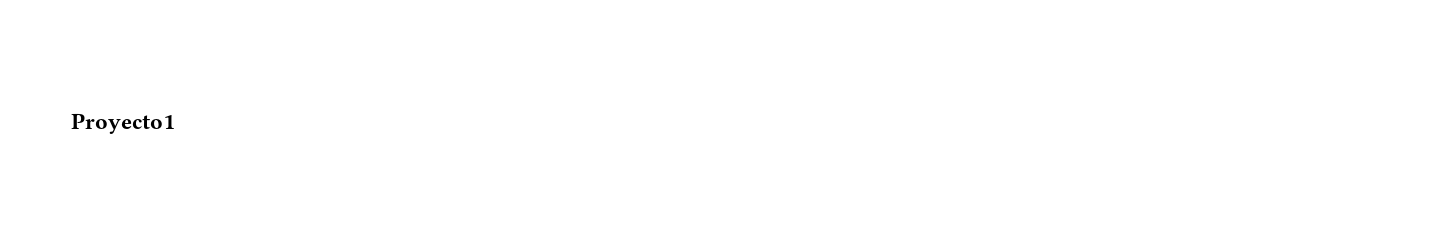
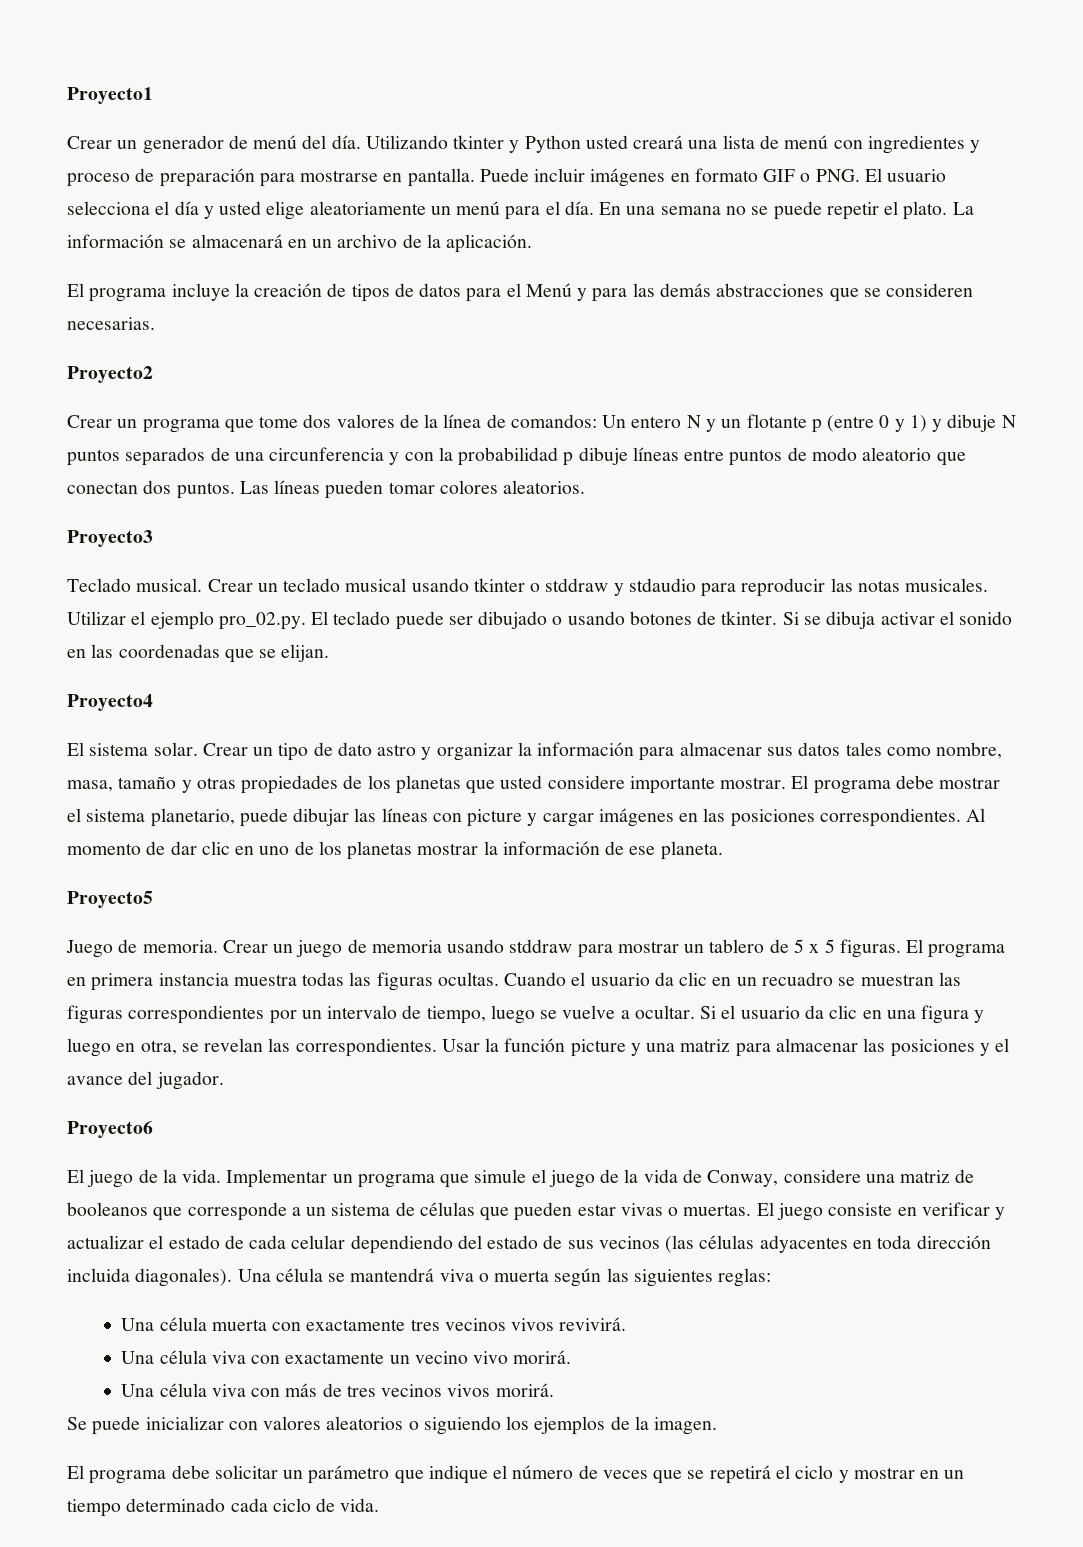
+ Crear un generador de menú del día. Utilizando tkinter y Python usted creará una lista de menú con ingredientes y proceso de preparación para mostrarse en pantalla. Puede incluir imágenes en formato GIF o PNG. El usuario selecciona el día y usted elige aleatoriamente un menú para el día. En una semana no se puede repetir el plato. La información se almacenará en un archivo de la aplicación.
+ El programa incluye la creación de tipos de datos para el Menú y para las demás abstracciones que se consideren necesarias.
+ Proyecto2
+ Crear un programa que tome dos valores de la línea de comandos: Un entero N y un flotante p (entre 0 y 1) y dibuje N puntos separados de una circunferencia y con la probabilidad p dibuje líneas entre puntos de modo aleatorio que conectan dos puntos. Las líneas pueden tomar colores aleatorios.
+ Proyecto3
+ Teclado musical. Crear un teclado musical usando tkinter o stddraw y stdaudio para reproducir las notas musicales. Utilizar el ejemplo pro_02.py. El teclado puede ser dibujado o usando botones de tkinter. Si se dibuja activar el sonido en las coordenadas que se elijan.
+ Proyecto4
+ El sistema solar. Crear un tipo de dato astro y organizar la información para almacenar sus datos tales como nombre, masa, tamaño y otras propiedades de los planetas que usted considere importante mostrar. El programa debe mostrar el sistema planetario, puede dibujar las líneas con picture y cargar imágenes en las posiciones correspondientes. Al momento de dar clic en uno de los planetas mostrar la información de ese planeta.
+ Proyecto5
+ Juego de memoria. Crear un juego de memoria usando stddraw para mostrar un tablero de 5 x 5 figuras. El programa en primera instancia muestra todas las figuras ocultas. Cuando el usuario da clic en un recuadro se muestran las figuras correspondientes por un intervalo de tiempo, luego se vuelve a ocultar. Si el usuario da clic en una figura y luego en otra, se revelan las correspondientes. Usar la función picture y una matriz para almacenar las posiciones y el avance del jugador.
+ Proyecto6
+ El juego de la vida. Implementar un programa que simule el juego de la vida de Conway, considere una matriz de booleanos que corresponde a un sistema de células que pueden estar vivas o muertas. El juego consiste en verificar y actualizar el estado de cada celular dependiendo del estado de sus vecinos (las células adyacentes en toda dirección incluida diagonales). Una célula se mantendrá viva o muerta según las siguientes reglas:
+ Una célula muerta con exactamente tres vecinos vivos revivirá.
+ Una célula viva con exactamente un vecino vivo morirá.
+ Una célula viva con más de tres vecinos vivos morirá.
+ Se puede inicializar con valores aleatorios o siguiendo los ejemplos de la imagen.
+ El programa debe solicitar un parámetro que indique el número de veces que se repetirá el ciclo y mostrar en un tiempo determinado cada ciclo de vida.

